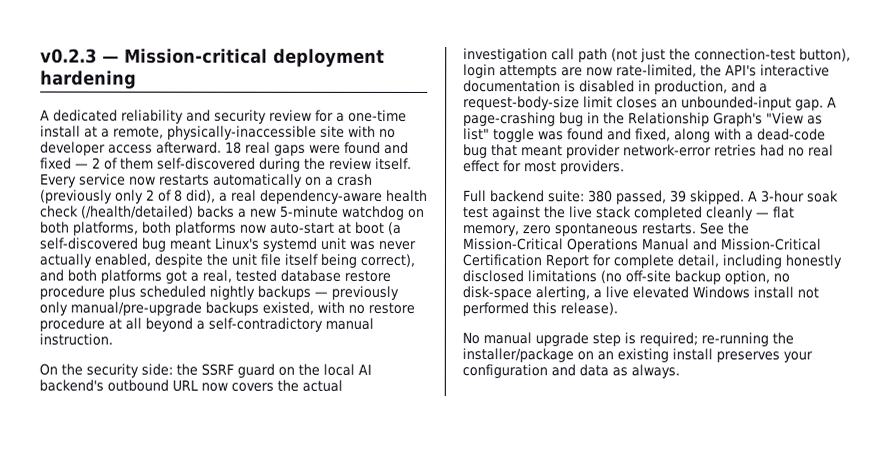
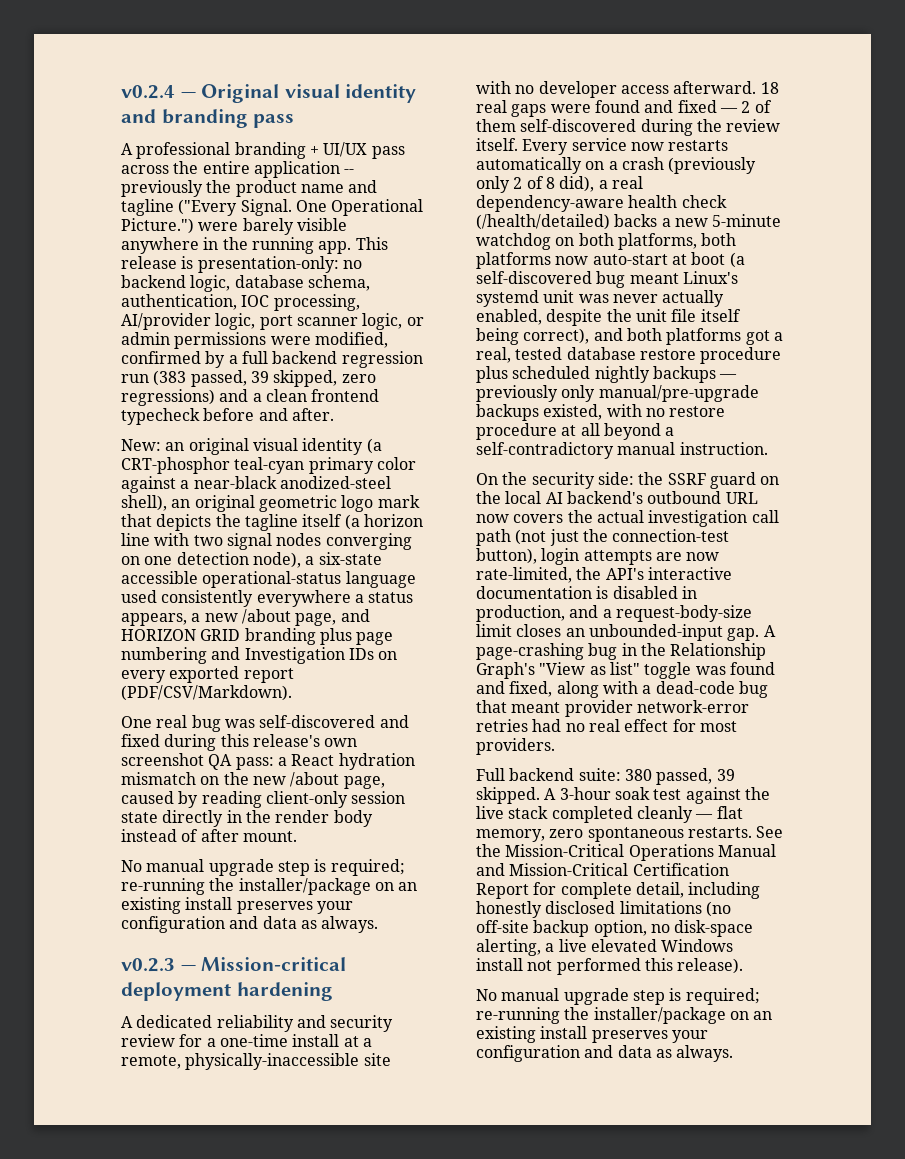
+ v0.2.4 — Original visual identity and branding pass
+ A professional branding + UI/UX pass across the entire application -- previously the product name and tagline ("Every Signal. One Operational Picture.") were barely visible anywhere in the running app. This release is presentation-only: no backend logic, database schema, authentication, IOC processing, AI/provider logic, port scanner logic, or admin permissions were modified, confirmed by a full backend regression run (383 passed, 39 skipped, zero regressions) and a clean frontend typecheck before and after.
+ New: an original visual identity (a CRT-phosphor teal-cyan primary color against a near-black anodized-steel shell), an original geometric logo mark that depicts the tagline itself (a horizon line with two signal nodes converging on one detection node), a six-state accessible operational-status language used consistently everywhere a status appears, a new /about page, and HORIZON GRID branding plus page numbering and Investigation IDs on every exported report (PDF/CSV/Markdown).
+ One real bug was self-discovered and fixed during this release's own screenshot QA pass: a React hydration mismatch on the new /about page, caused by reading client-only session state directly in the render body instead of after mount.
+ No manual upgrade step is required; re-running the installer/package on an existing install preserves your configuration and data as always.

